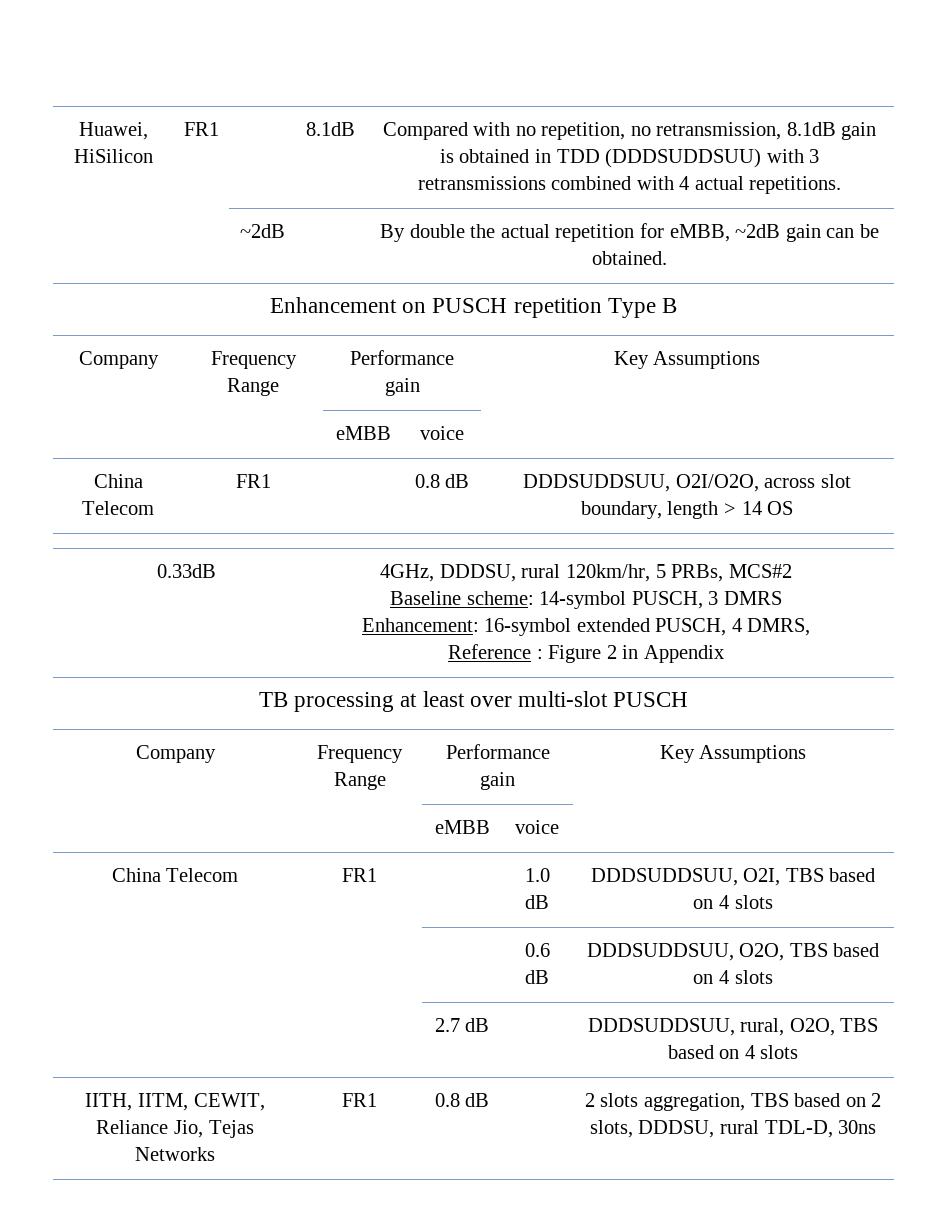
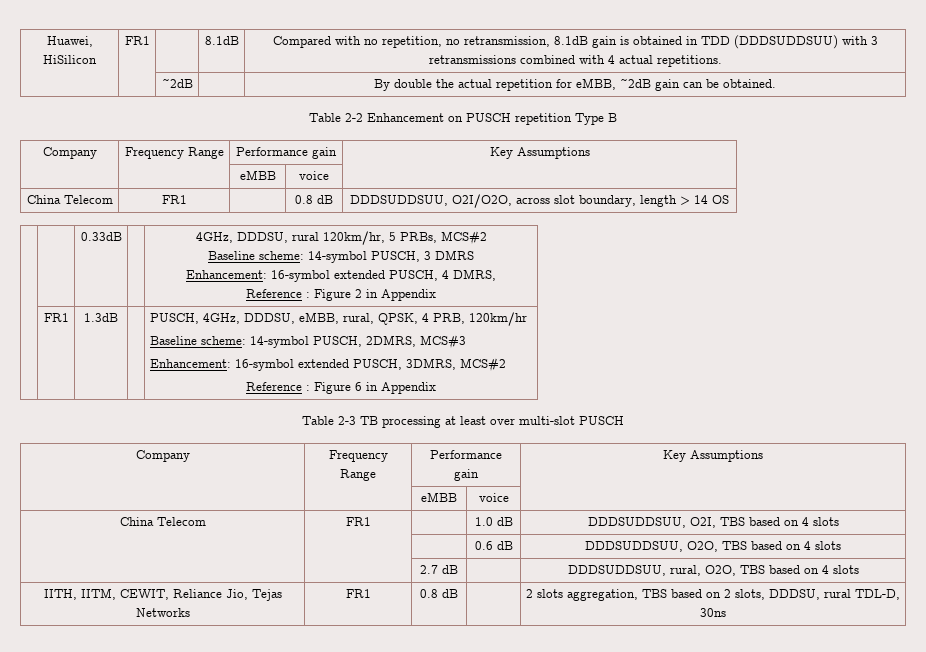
- Enhancement on PUSCH repetition Type B
+ Table 2-2 Enhancement on PUSCH repetition Type B
- TB processing at least over multi-slot PUSCH
+ | FR1 | 1.3dB | | PUSCH, 4GHz, DDDSU, eMBB, rural, QPSK, 4 PRB, 120km/hr
+ Baseline scheme: 14-symbol PUSCH, 2DMRS, MCS#3
+ Enhancement: 16-symbol extended PUSCH, 3DMRS, MCS#2
+ Reference : Figure 6 in Appendix
+ Table 2-3 TB processing at least over multi-slot PUSCH

